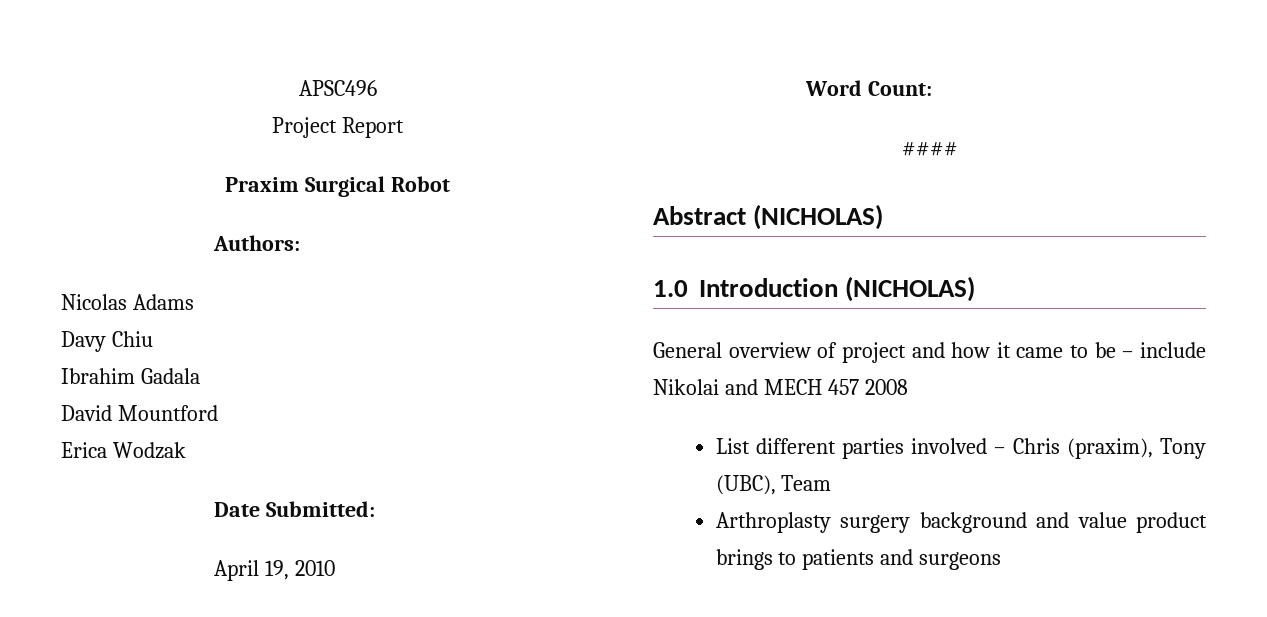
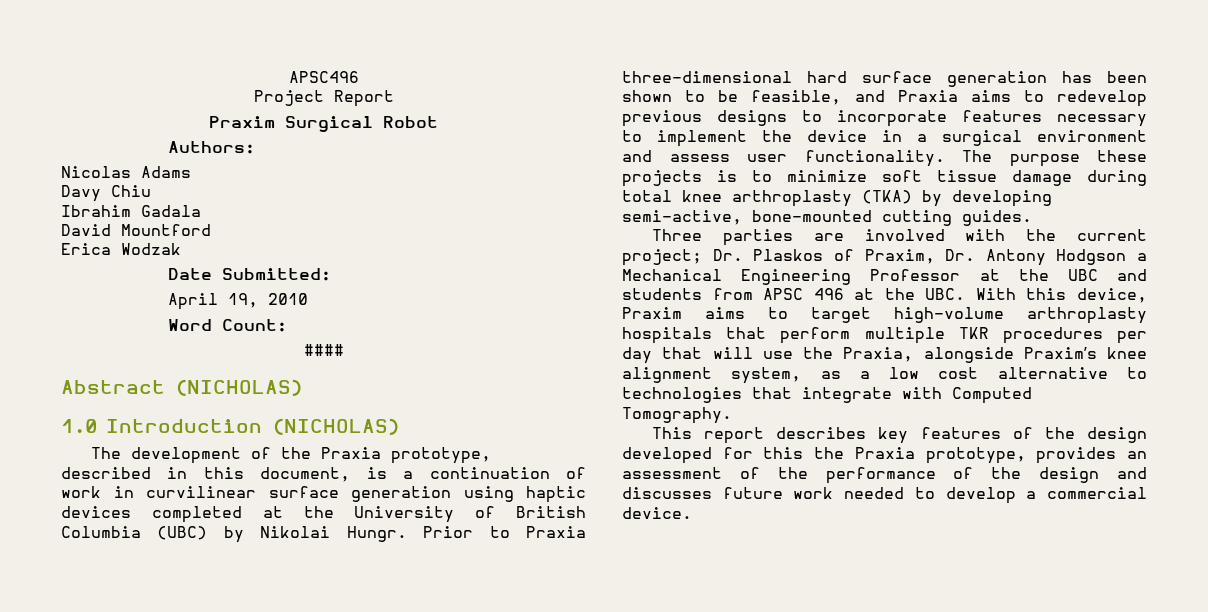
- General overview of project and how it came to be – include Nikolai and MECH 457 2008
- List different parties involved – Chris (praxim), Tony (UBC), Team
- Arthroplasty surgery background and value product brings to patients and surgeons
+ The development of the Praxia prototype, described in this document, is a continuation of work in curvilinear surface generation using haptic devices completed at the University of British Columbia (UBC) by Nikolai Hungr. Prior to Praxia three-dimensional hard surface generation has been shown to be feasible, and Praxia aims to redevelop previous designs to incorporate features necessary to implement the device in a surgical environment and assess user functionality. The purpose these projects is to minimize soft tissue damage during total knee arthroplasty (TKA) by developing semi-active, bone-mounted cutting guides.
+ Three parties are involved with the current project; Dr. Plaskos of Praxim, Dr. Antony Hodgson a Mechanical Engineering Professor at the UBC and students from APSC 496 at the UBC. With this device, Praxim aims to target high-volume arthroplasty hospitals that perform multiple TKR procedures per day that will use the Praxia, alongside Praxim’s knee alignment system, as a low cost alternative to technologies that integrate with Computed Tomography.
+ This report describes key features of the design developed for this the Praxia prototype, provides an assessment of the performance of the design and discusses future work needed to develop a commercial device.

